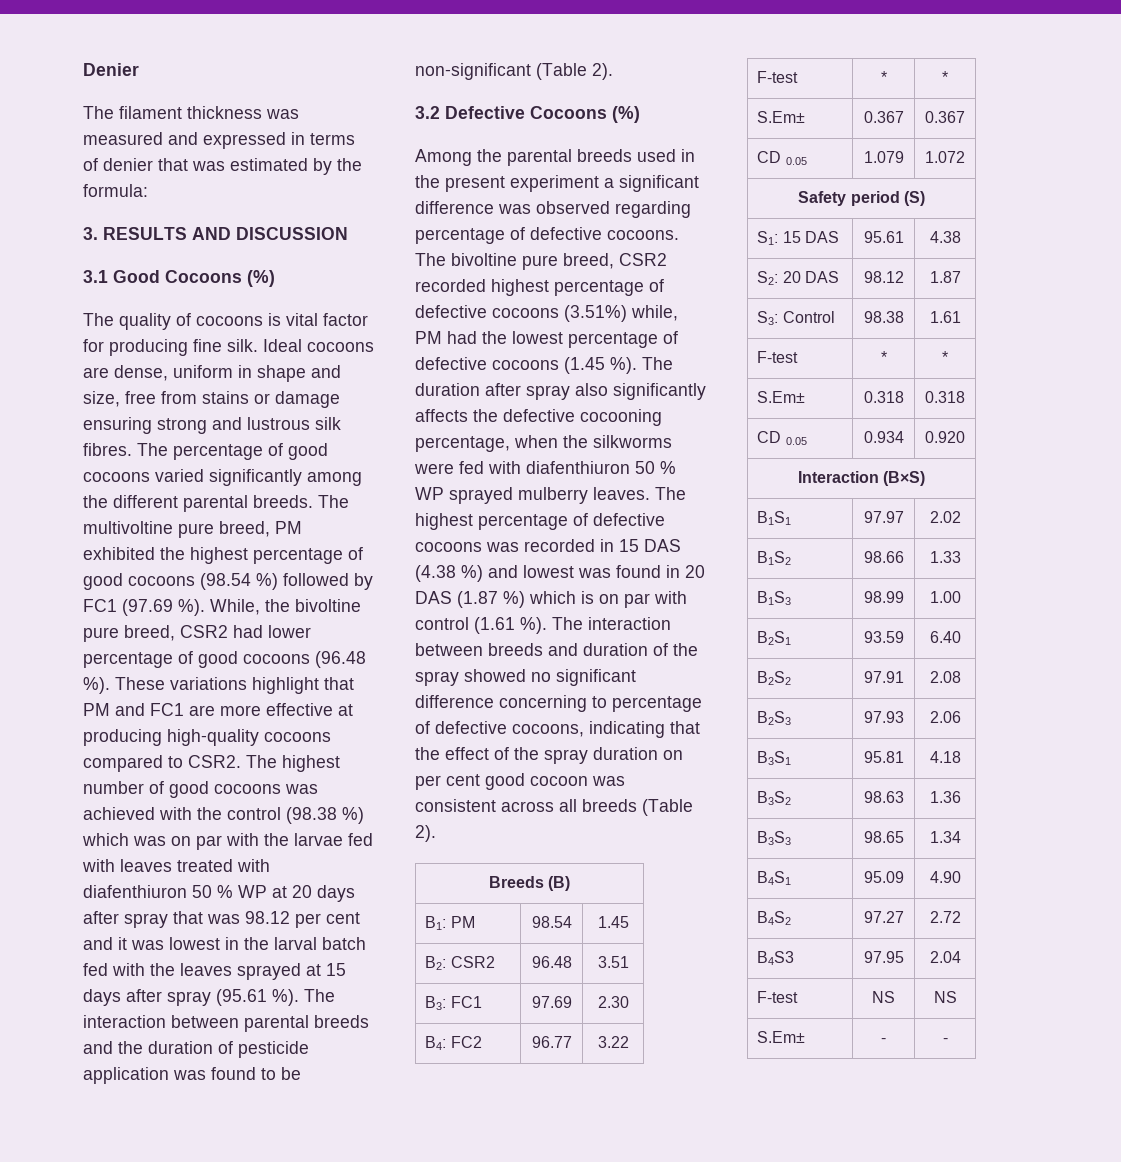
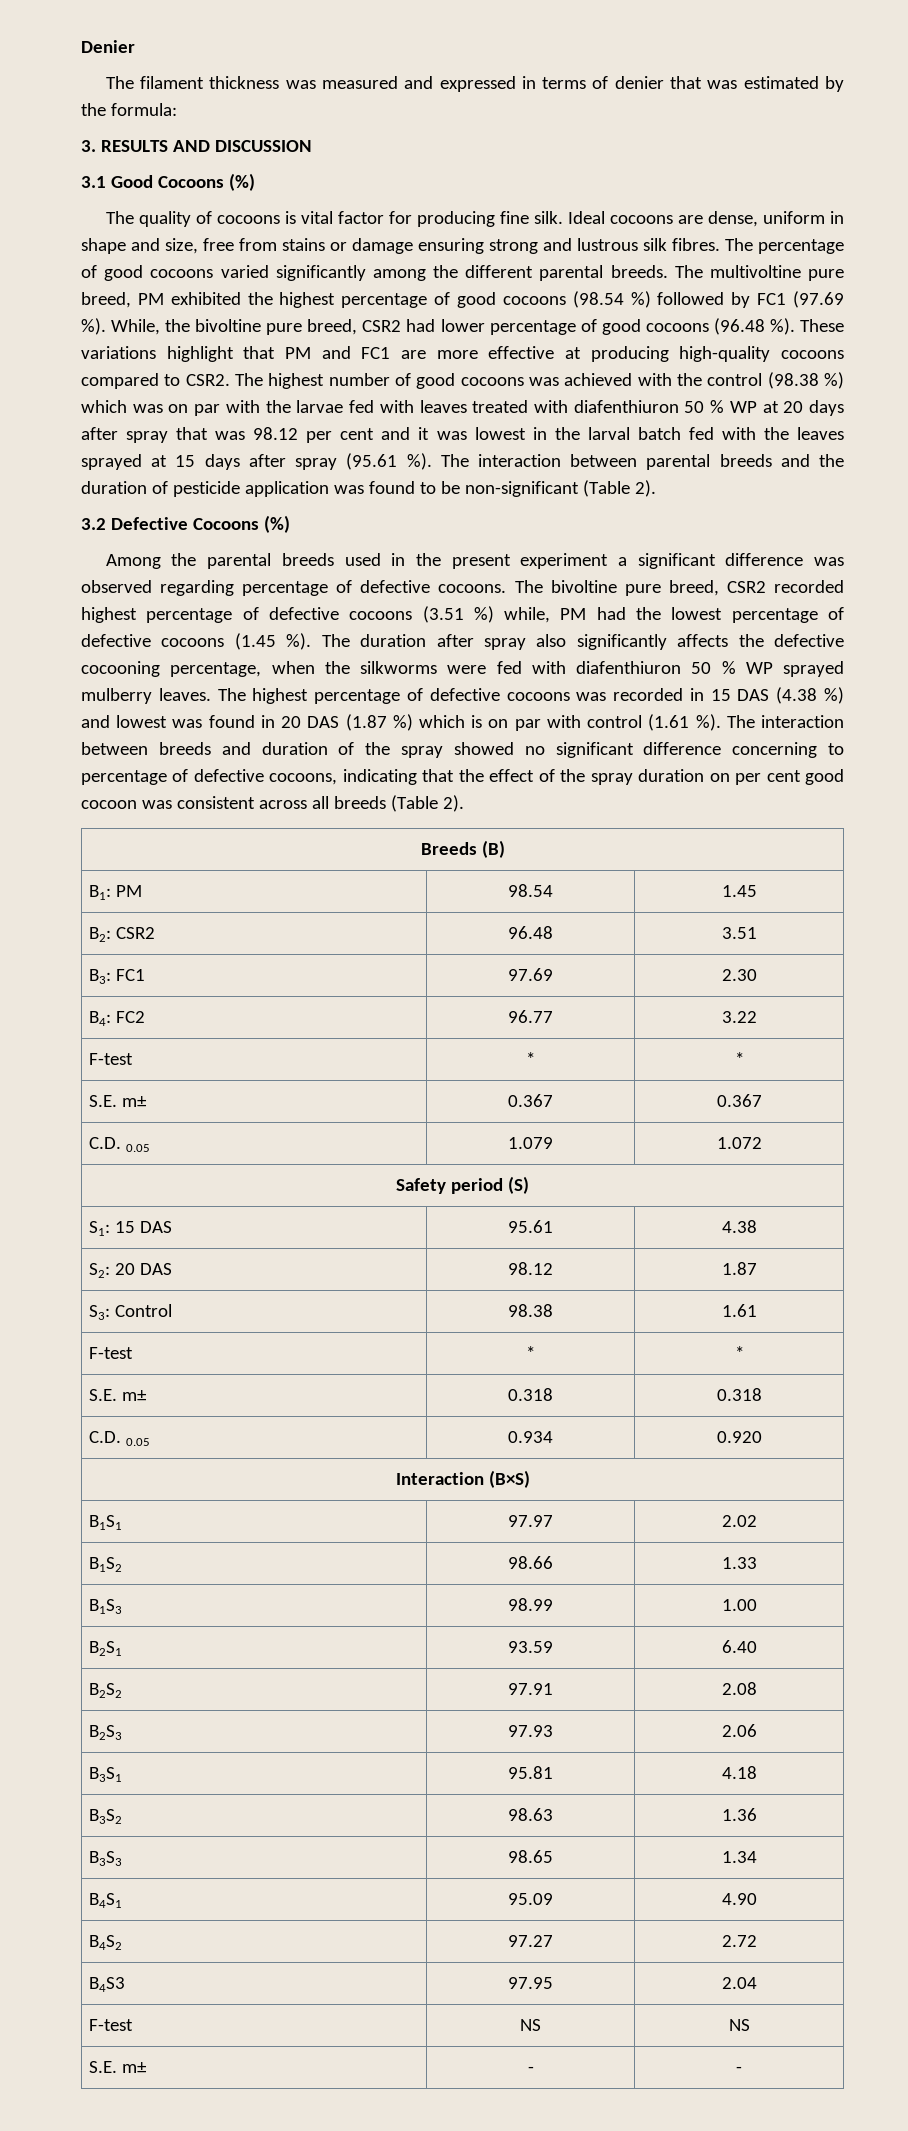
- The bivoltine pure breed, CSR2 recorded highest percentage of defective cocoons (3.51%) while, PM had the lowest percentage of defective cocoons (1.45 %).
+ The bivoltine pure breed, CSR2 recorded highest percentage of defective cocoons (3.51 %) while, PM had the lowest percentage of defective cocoons (1.45 %).
- S.Em± | 0.367 | 0.367
+ S.E. m± | 0.367 | 0.367
- CD 0.05 | 1.079 | 1.072
+ C.D. 0.05 | 1.079 | 1.072
- S.Em± | 0.318 | 0.318
+ S.E. m± | 0.318 | 0.318
- CD 0.05 | 0.934 | 0.920
+ C.D. 0.05 | 0.934 | 0.920
- S.Em± | - | -
+ S.E. m± | - | -

